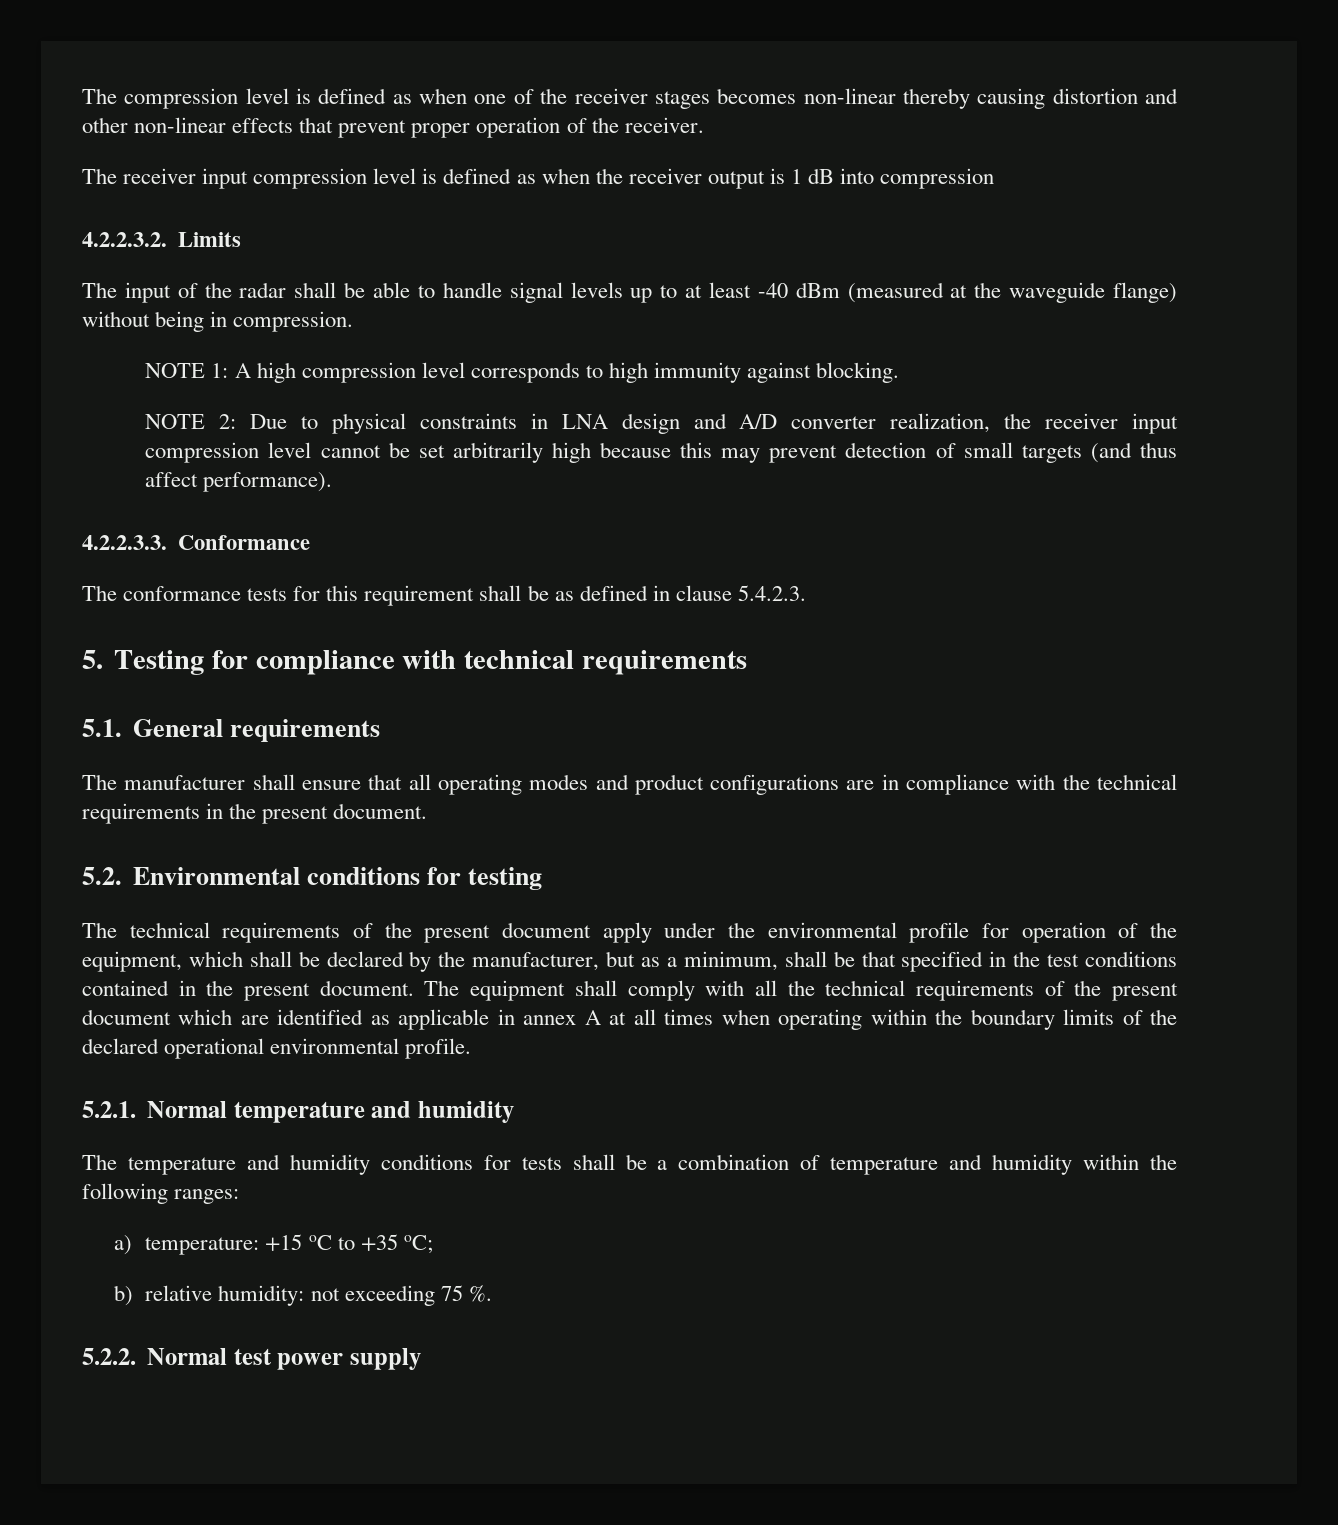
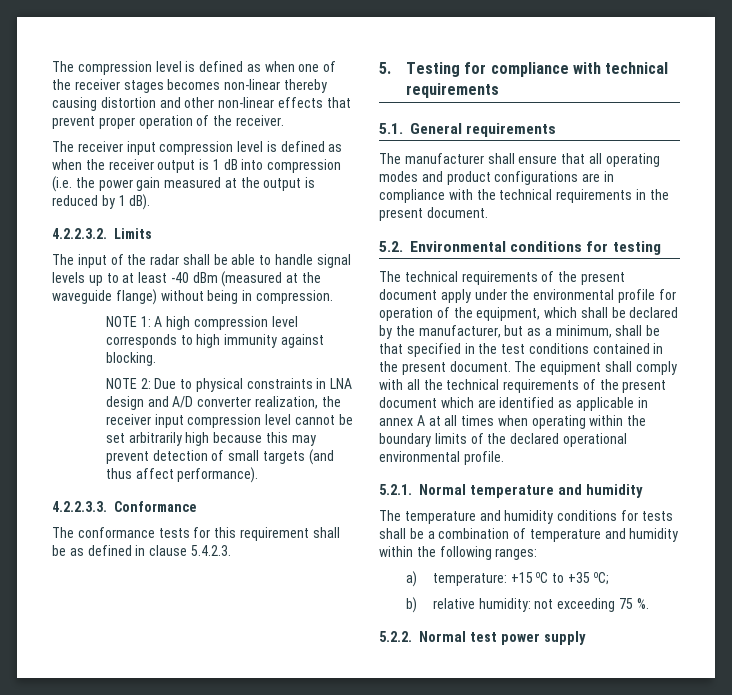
- The receiver input compression level is defined as when the receiver output is 1 dB into compression
+ The receiver input compression level is defined as when the receiver output is 1 dB into compression (i.e. the power gain measured at the output is reduced by 1 dB).

